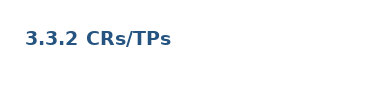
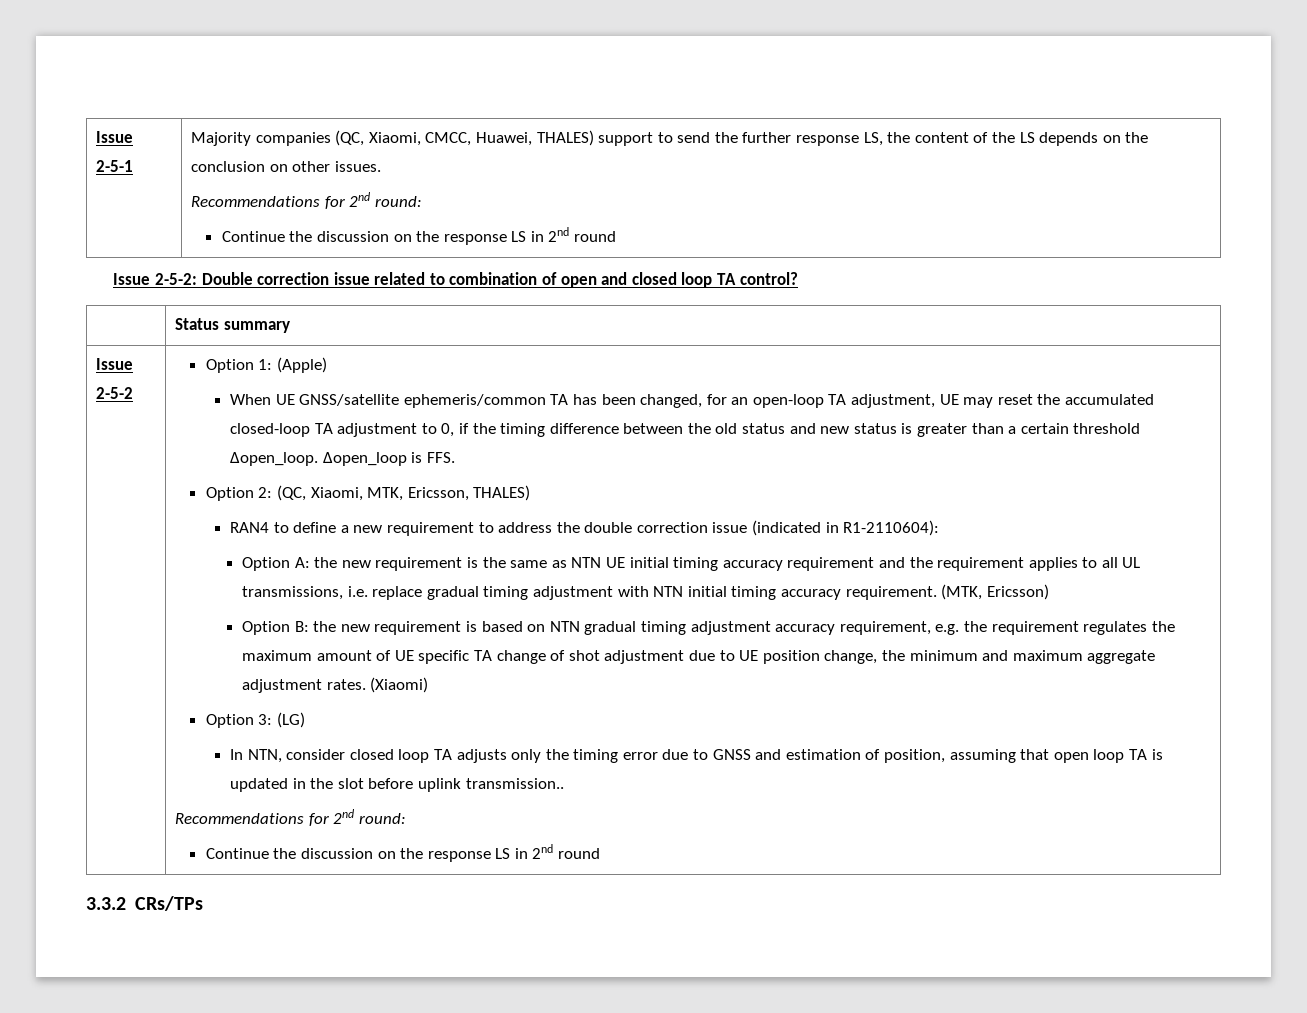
+ Issue 2-5-1 | Majority companies (QC, Xiaomi, CMCC, Huawei, THALES) support to send the further response LS, the content of the LS depends on the conclusion on other issues.
+ Recommendations for 2nd round:
+ Continue the discussion on the response LS in 2nd round
+ Issue 2-5-2: Double correction issue related to combination of open and closed loop TA control?
+ | Status summary
+ Issue 2-5-2 | Option 1: (Apple)
+ When UE GNSS/satellite ephemeris/common TA has been changed, for an open-loop TA adjustment, UE may reset the accumulated closed-loop TA adjustment to 0, if the timing difference between the old status and new status is greater than a certain threshold Δopen_loop. Δopen_loop is FFS.
+ Option 2: (QC, Xiaomi, MTK, Ericsson, THALES)
+ RAN4 to define a new requirement to address the double correction issue (indicated in R1-2110604):
+ Option A: the new requirement is the same as NTN UE initial timing accuracy requirement and the requirement applies to all UL transmissions, i.e. replace gradual timing adjustment with NTN initial timing accuracy requirement. (MTK, Ericsson)
+ Option B: the new requirement is based on NTN gradual timing adjustment accuracy requirement, e.g. the requirement regulates the maximum amount of UE specific TA change of shot adjustment due to UE position change, the minimum and maximum aggregate adjustment rates. (Xiaomi)
+ Option 3: (LG)
+ In NTN, consider closed loop TA adjusts only the timing error due to GNSS and estimation of position, assuming that open loop TA is updated in the slot before uplink transmission..
+ Recommendations for 2nd round:
+ Continue the discussion on the response LS in 2nd round

